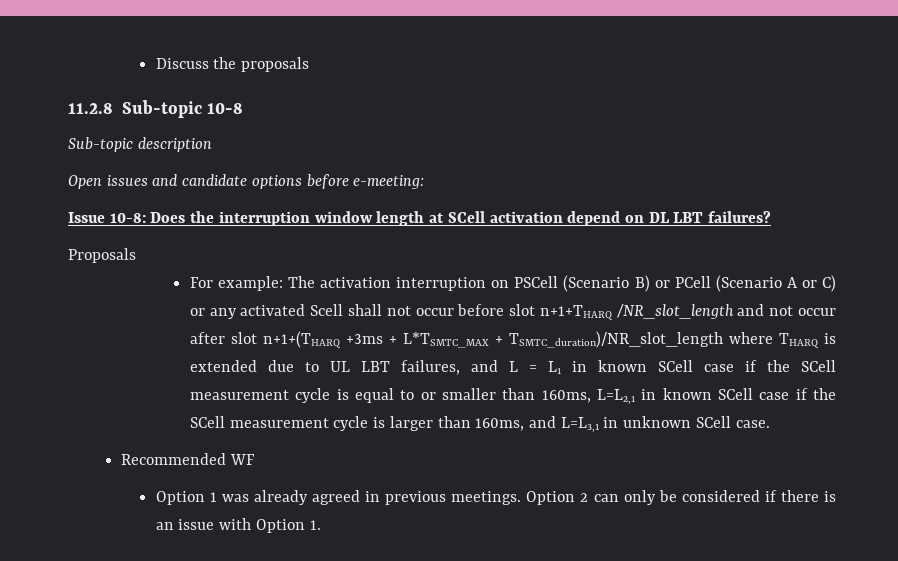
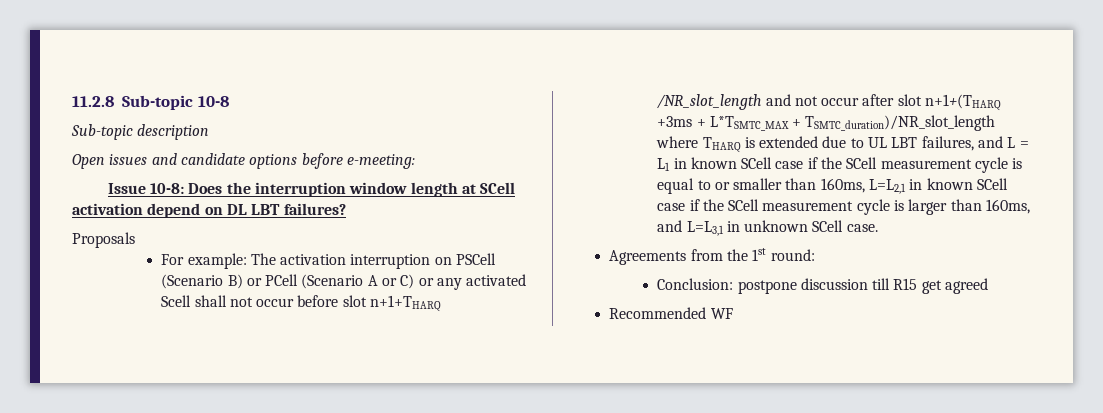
- Discuss the proposals
+ Agreements from the 1st round:
+ Conclusion: postpone discussion till R15 get agreed
  Recommended WF
- Option 1 was already agreed in previous meetings. Option 2 can only be considered if there is an issue with Option 1.

